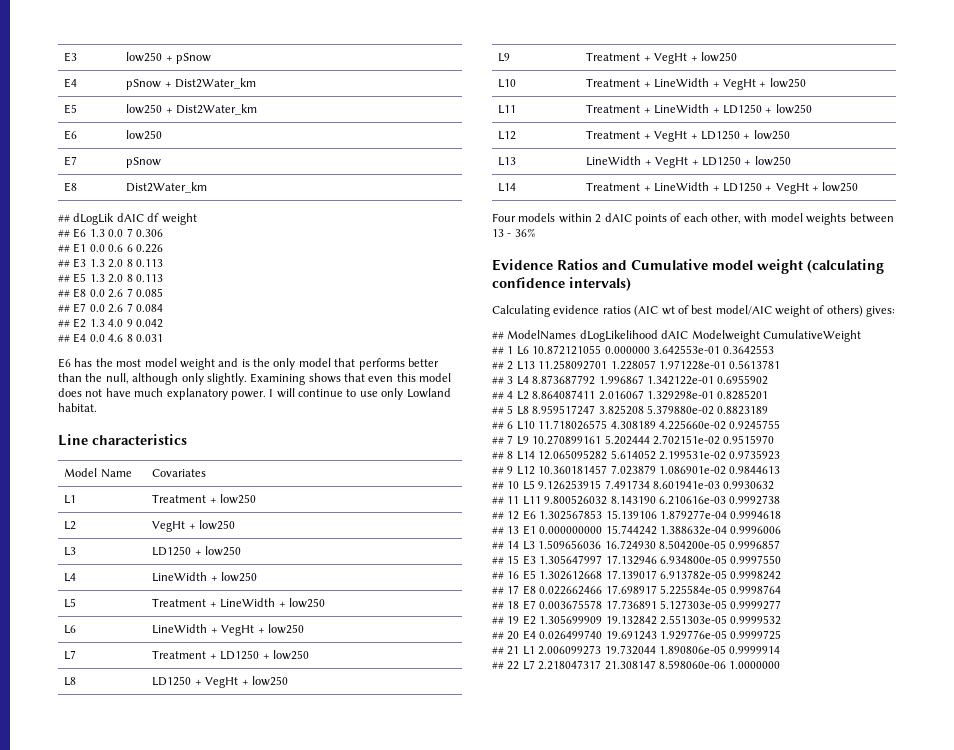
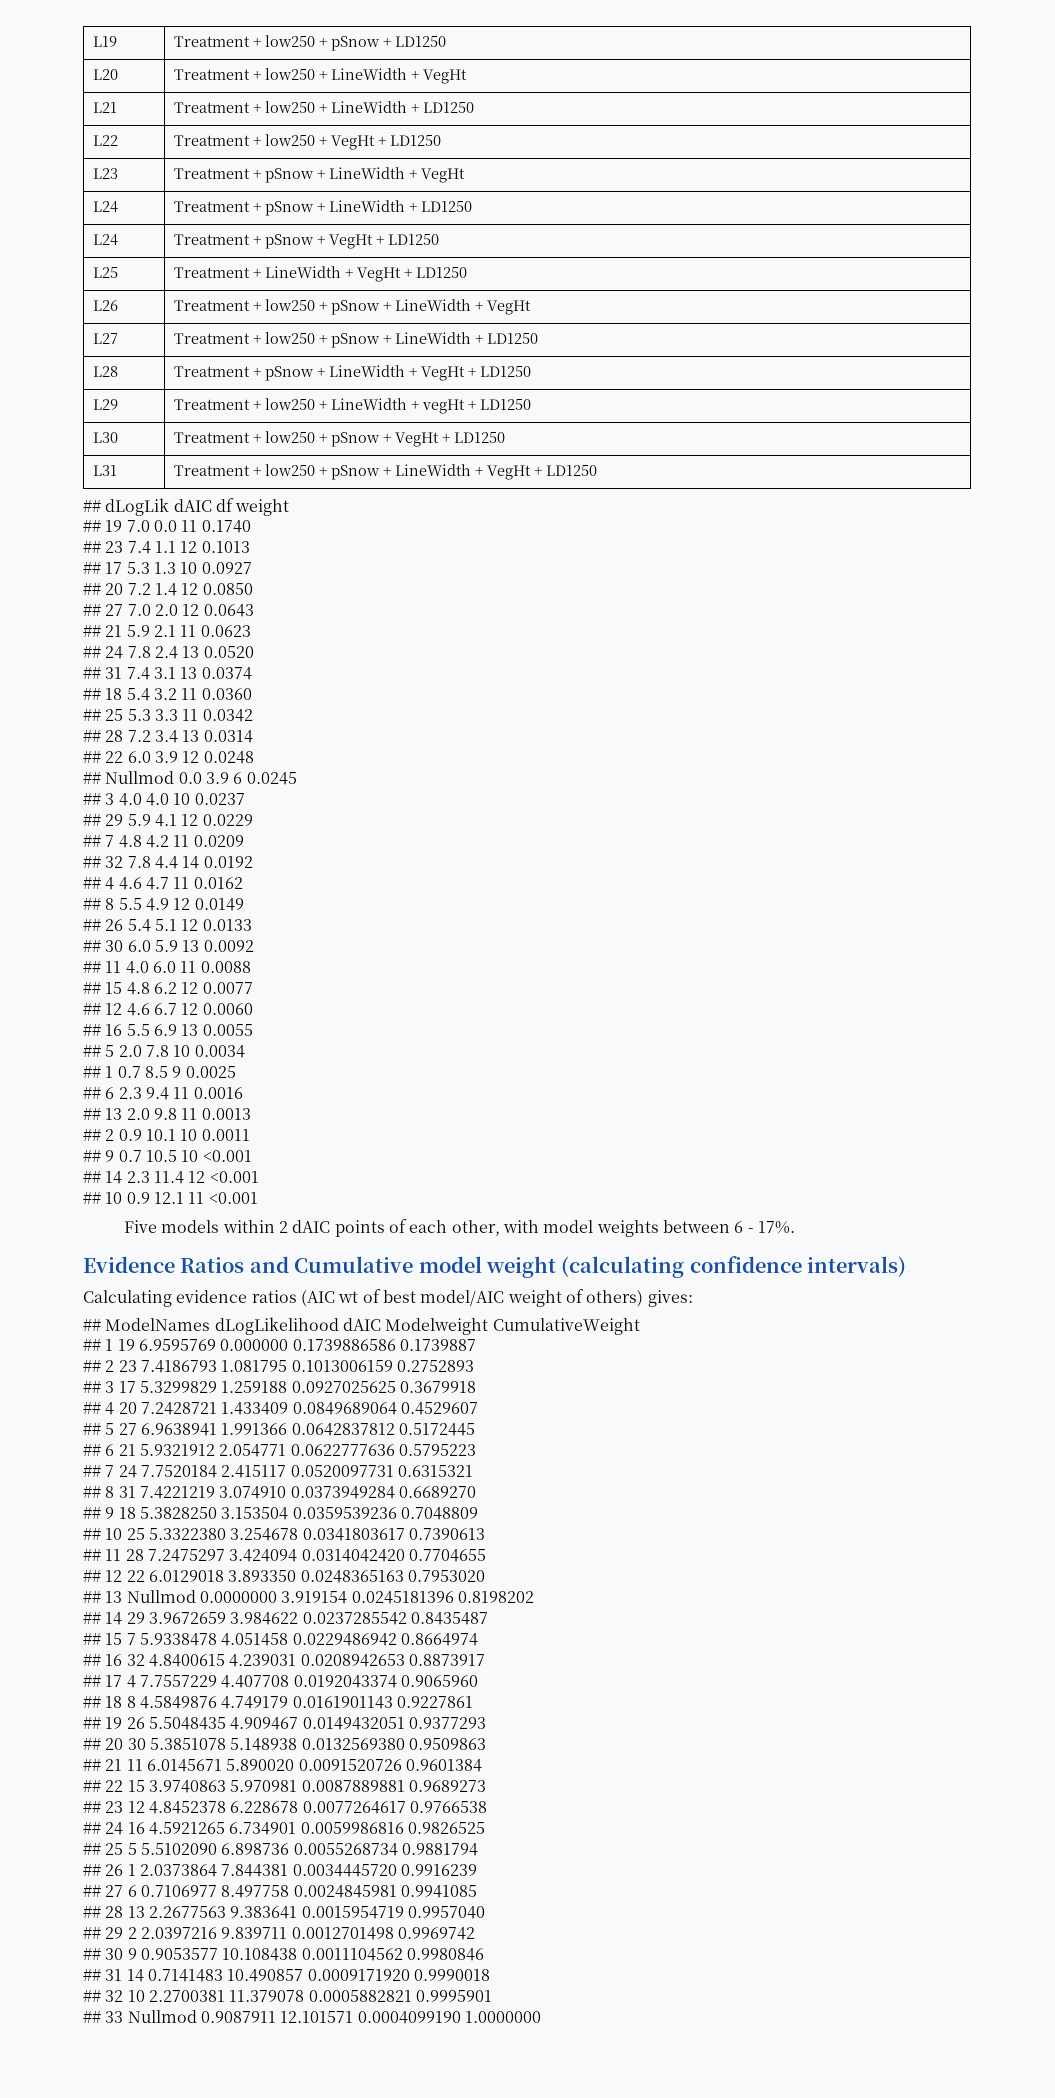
- E3 | low250 + pSnow
- E4 | pSnow + Dist2Water_km
- E5 | low250 + Dist2Water_km
- E6 | low250
- E7 | pSnow
- E8 | Dist2Water_km
+ L19 | Treatment + low250 + pSnow + LD1250
+ L20 | Treatment + low250 + LineWidth + VegHt
+ L21 | Treatment + low250 + LineWidth + LD1250
+ L22 | Treatment + low250 + VegHt + LD1250
+ L23 | Treatment + pSnow + LineWidth + VegHt
+ L24 | Treatment + pSnow + LineWidth + LD1250
+ L24 | Treatment + pSnow + VegHt + LD1250
+ L25 | Treatment + LineWidth + VegHt + LD1250
+ L26 | Treatment + low250 + pSnow + LineWidth + VegHt
+ L27 | Treatment + low250 + pSnow + LineWidth + LD1250
+ L28 | Treatment + pSnow + LineWidth + VegHt + LD1250
+ L29 | Treatment + low250 + LineWidth + vegHt + LD1250
+ L30 | Treatment + low250 + pSnow + VegHt + LD1250
+ L31 | Treatment + low250 + pSnow + LineWidth + VegHt + LD1250
- ## E6 1.3 0.0 7 0.306
- ## E1 0.0 0.6 6 0.226
- ## E3 1.3 2.0 8 0.113
- ## E5 1.3 2.0 8 0.113
- ## E8 0.0 2.6 7 0.085
- ## E7 0.0 2.6 7 0.084
- ## E2 1.3 4.0 9 0.042
- ## E4 0.0 4.6 8 0.031
- E6 has the most model weight and is the only model that performs better than the null, although only slightly. Examining shows that even this model does not have much explanatory power. I will continue to use only Lowland habitat.
- Line characteristics
- Model Name | Covariates
- L1 | Treatment + low250
- L2 | VegHt + low250
- L3 | LD1250 + low250
- L4 | LineWidth + low250
- L5 | Treatment + LineWidth + low250
- L6 | LineWidth + VegHt + low250
- L7 | Treatment + LD1250 + low250
- L8 | LD1250 + VegHt + low250
- L9 | Treatment + VegHt + low250
- L10 | Treatment + LineWidth + VegHt + low250
- L11 | Treatment + LineWidth + LD1250 + low250
- L12 | Treatment + VegHt + LD1250 + low250
- L13 | LineWidth + VegHt + LD1250 + low250
- L14 | Treatment + LineWidth + LD1250 + VegHt + low250
- Four models within 2 dAIC points of each other, with model weights between 13 - 36%
+ ## 19 7.0 0.0 11 0.1740
+ ## 23 7.4 1.1 12 0.1013
+ ## 17 5.3 1.3 10 0.0927
+ ## 20 7.2 1.4 12 0.0850
+ ## 27 7.0 2.0 12 0.0643
+ ## 21 5.9 2.1 11 0.0623
+ ## 24 7.8 2.4 13 0.0520
+ ## 31 7.4 3.1 13 0.0374
+ ## 18 5.4 3.2 11 0.0360
+ ## 25 5.3 3.3 11 0.0342
+ ## 28 7.2 3.4 13 0.0314
+ ## 22 6.0 3.9 12 0.0248
+ ## Nullmod 0.0 3.9 6 0.0245
+ ## 3 4.0 4.0 10 0.0237
+ ## 29 5.9 4.1 12 0.0229
+ ## 7 4.8 4.2 11 0.0209
+ ## 32 7.8 4.4 14 0.0192
+ ## 4 4.6 4.7 11 0.0162
+ ## 8 5.5 4.9 12 0.0149
+ ## 26 5.4 5.1 12 0.0133
+ ## 30 6.0 5.9 13 0.0092
+ ## 11 4.0 6.0 11 0.0088
+ ## 15 4.8 6.2 12 0.0077
+ ## 12 4.6 6.7 12 0.0060
+ ## 16 5.5 6.9 13 0.0055
+ ## 5 2.0 7.8 10 0.0034
+ ## 1 0.7 8.5 9 0.0025
+ ## 6 2.3 9.4 11 0.0016
+ ## 13 2.0 9.8 11 0.0013
+ ## 2 0.9 10.1 10 0.0011
+ ## 9 0.7 10.5 10 <0.001
+ ## 14 2.3 11.4 12 <0.001
+ ## 10 0.9 12.1 11 <0.001
+ Five models within 2 dAIC points of each other, with model weights between 6 - 17%.
- ## 1 L6 10.872121055 0.000000 3.642553e-01 0.3642553
- ## 2 L13 11.258092701 1.228057 1.971228e-01 0.5613781
- ## 3 L4 8.873687792 1.996867 1.342122e-01 0.6955902
- ## 4 L2 8.864087411 2.016067 1.329298e-01 0.8285201
- ## 5 L8 8.959517247 3.825208 5.379880e-02 0.8823189
- ## 6 L10 11.718026575 4.308189 4.225660e-02 0.9245755
- ## 7 L9 10.270899161 5.202444 2.702151e-02 0.9515970
- ## 8 L14 12.065095282 5.614052 2.199531e-02 0.9735923
- ## 9 L12 10.360181457 7.023879 1.086901e-02 0.9844613
- ## 10 L5 9.126253915 7.491734 8.601941e-03 0.9930632
- ## 11 L11 9.800526032 8.143190 6.210616e-03 0.9992738
- ## 12 E6 1.302567853 15.139106 1.879277e-04 0.9994618
- ## 13 E1 0.000000000 15.744242 1.388632e-04 0.9996006
- ## 14 L3 1.509656036 16.724930 8.504200e-05 0.9996857
- ## 15 E3 1.305647997 17.132946 6.934800e-05 0.9997550
- ## 16 E5 1.302612668 17.139017 6.913782e-05 0.9998242
- ## 17 E8 0.022662466 17.698917 5.225584e-05 0.9998764
- ## 18 E7 0.003675578 17.736891 5.127303e-05 0.9999277
- ## 19 E2 1.305699909 19.132842 2.551303e-05 0.9999532
- ## 20 E4 0.026499740 19.691243 1.929776e-05 0.9999725
- ## 21 L1 2.006099273 19.732044 1.890806e-05 0.9999914
- ## 22 L7 2.218047317 21.308147 8.598060e-06 1.0000000
+ ## 1 19 6.9595769 0.000000 0.1739886586 0.1739887
+ ## 2 23 7.4186793 1.081795 0.1013006159 0.2752893
+ ## 3 17 5.3299829 1.259188 0.0927025625 0.3679918
+ ## 4 20 7.2428721 1.433409 0.0849689064 0.4529607
+ ## 5 27 6.9638941 1.991366 0.0642837812 0.5172445
+ ## 6 21 5.9321912 2.054771 0.0622777636 0.5795223
+ ## 7 24 7.7520184 2.415117 0.0520097731 0.6315321
+ ## 8 31 7.4221219 3.074910 0.0373949284 0.6689270
+ ## 9 18 5.3828250 3.153504 0.0359539236 0.7048809
+ ## 10 25 5.3322380 3.254678 0.0341803617 0.7390613
+ ## 11 28 7.2475297 3.424094 0.0314042420 0.7704655
+ ## 12 22 6.0129018 3.893350 0.0248365163 0.7953020
+ ## 13 Nullmod 0.0000000 3.919154 0.0245181396 0.8198202
+ ## 14 29 3.9672659 3.984622 0.0237285542 0.8435487
+ ## 15 7 5.9338478 4.051458 0.0229486942 0.8664974
+ ## 16 32 4.8400615 4.239031 0.0208942653 0.8873917
+ ## 17 4 7.7557229 4.407708 0.0192043374 0.9065960
+ ## 18 8 4.5849876 4.749179 0.0161901143 0.9227861
+ ## 19 26 5.5048435 4.909467 0.0149432051 0.9377293
+ ## 20 30 5.3851078 5.148938 0.0132569380 0.9509863
+ ## 21 11 6.0145671 5.890020 0.0091520726 0.9601384
+ ## 22 15 3.9740863 5.970981 0.0087889881 0.9689273
+ ## 23 12 4.8452378 6.228678 0.0077264617 0.9766538
+ ## 24 16 4.5921265 6.734901 0.0059986816 0.9826525
+ ## 25 5 5.5102090 6.898736 0.0055268734 0.9881794
+ ## 26 1 2.0373864 7.844381 0.0034445720 0.9916239
+ ## 27 6 0.7106977 8.497758 0.0024845981 0.9941085
+ ## 28 13 2.2677563 9.383641 0.0015954719 0.9957040
+ ## 29 2 2.0397216 9.839711 0.0012701498 0.9969742
+ ## 30 9 0.9053577 10.108438 0.0011104562 0.9980846
+ ## 31 14 0.7141483 10.490857 0.0009171920 0.9990018
+ ## 32 10 2.2700381 11.379078 0.0005882821 0.9995901
+ ## 33 Nullmod 0.9087911 12.101571 0.0004099190 1.0000000

